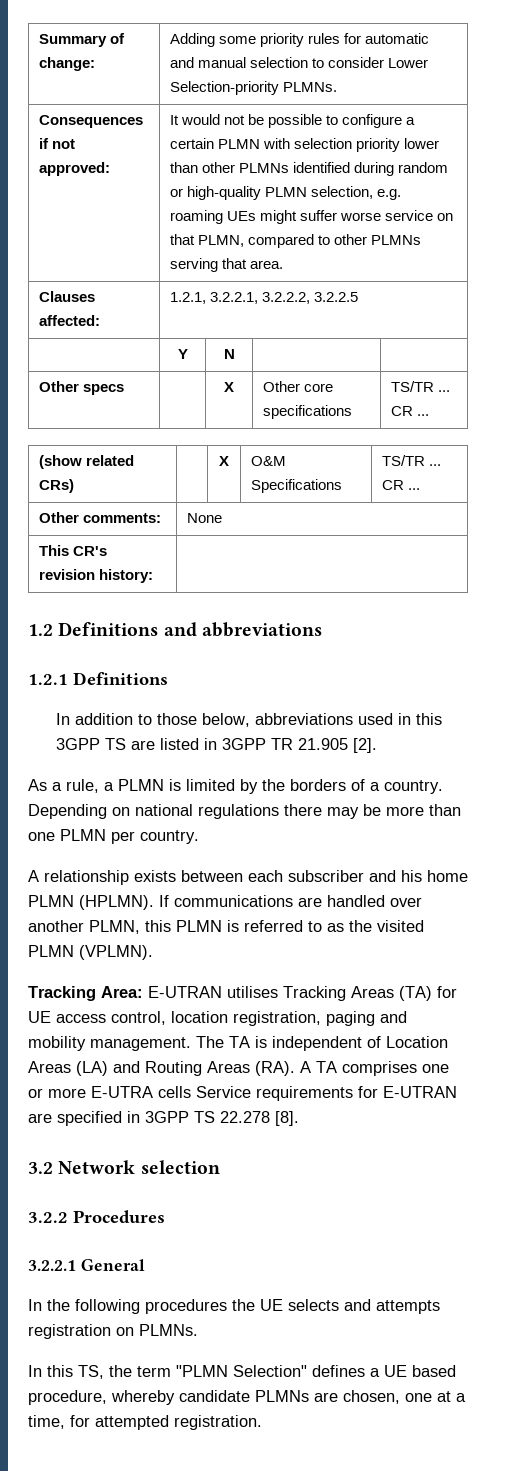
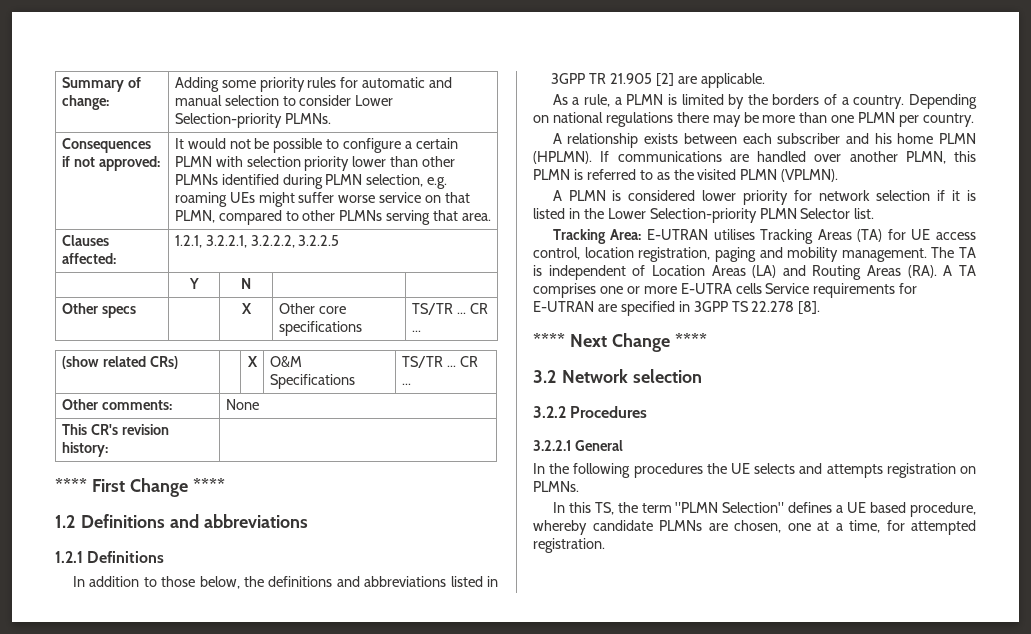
- It would not be possible to configure a certain PLMN with selection priority lower than other PLMNs identified during random or high-quality PLMN selection, e.g. roaming UEs might suffer worse service on that PLMN, compared to other PLMNs serving that area.
+ It would not be possible to configure a certain PLMN with selection priority lower than other PLMNs identified during PLMN selection, e.g. roaming UEs might suffer worse service on that PLMN, compared to other PLMNs serving that area.
+ **** First Change ****
- In addition to those below, abbreviations used in this 3GPP TS are listed in 3GPP TR 21.905 [2].
+ In addition to those below, the definitions and abbreviations listed in 3GPP TR 21.905 [2] are applicable.
+ A PLMN is considered lower priority for network selection if it is listed in the Lower Selection-priority PLMN Selector list.
+ **** Next Change ****

